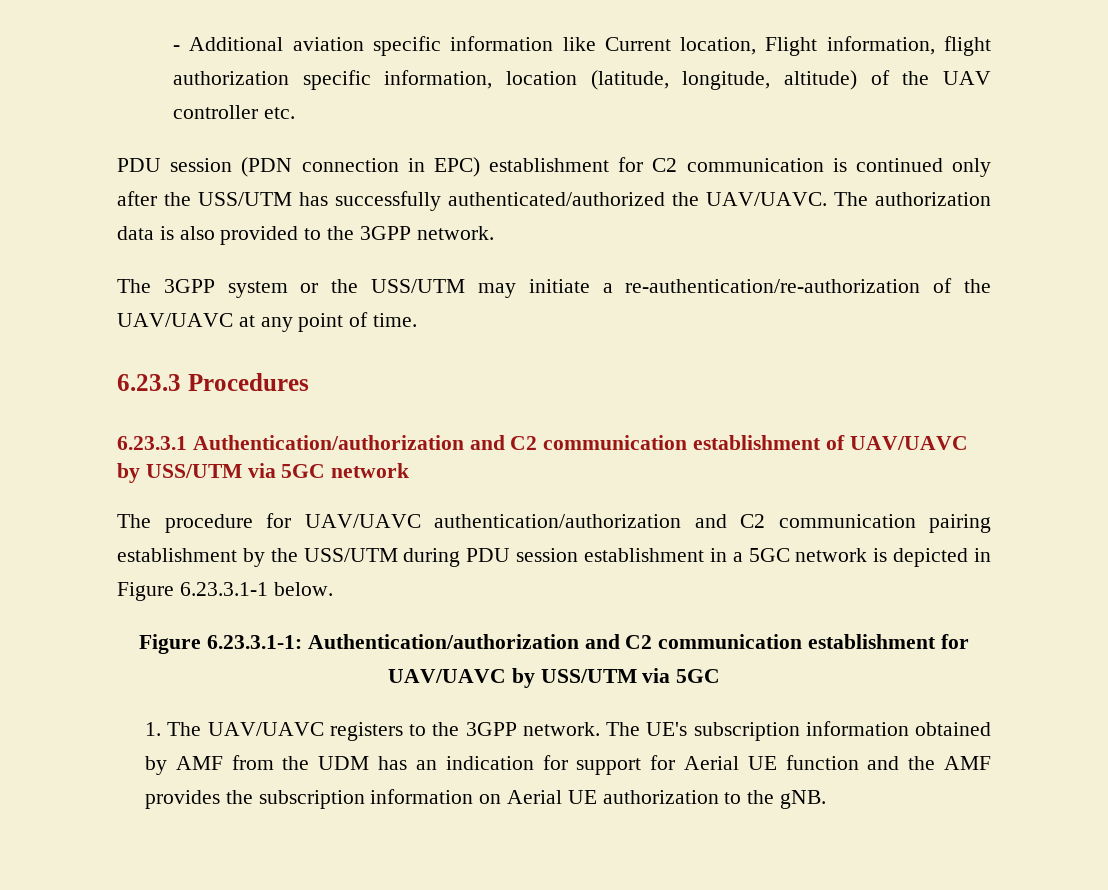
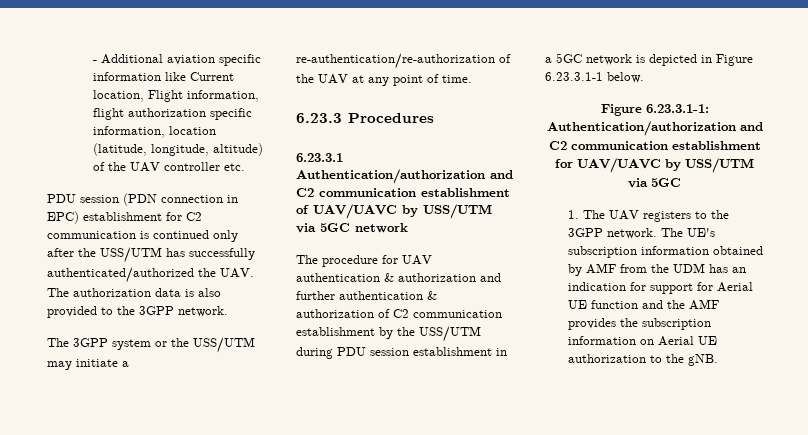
- PDU session (PDN connection in EPC) establishment for C2 communication is continued only after the USS/UTM has successfully authenticated/authorized the UAV/UAVC. The authorization data is also provided to the 3GPP network.
+ PDU session (PDN connection in EPC) establishment for C2 communication is continued only after the USS/UTM has successfully authenticated/authorized the UAV. The authorization data is also provided to the 3GPP network.
- The 3GPP system or the USS/UTM may initiate a re-authentication/re-authorization of the UAV/UAVC at any point of time.
+ The 3GPP system or the USS/UTM may initiate a re-authentication/re-authorization of the UAV at any point of time.
- The procedure for UAV/UAVC authentication/authorization and C2 communication pairing establishment by the USS/UTM during PDU session establishment in a 5GC network is depicted in Figure 6.23.3.1-1 below.
+ The procedure for UAV authentication & authorization and further authentication & authorization of C2 communication establishment by the USS/UTM during PDU session establishment in a 5GC network is depicted in Figure 6.23.3.1-1 below.
- 1. The UAV/UAVC registers to the 3GPP network.
+ 1. The UAV registers to the 3GPP network.

